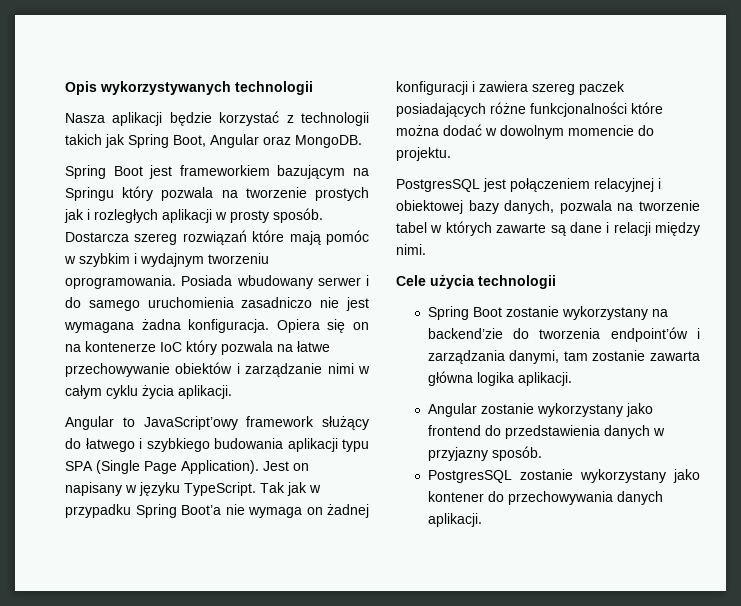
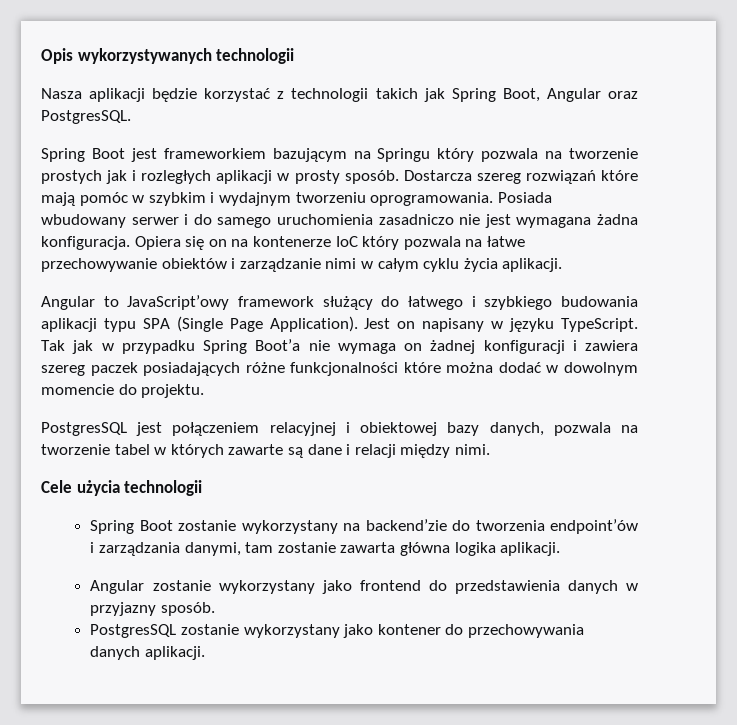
- Nasza aplikacji będzie korzystać z technologii takich jak Spring Boot, Angular oraz MongoDB.
+ Nasza aplikacji będzie korzystać z technologii takich jak Spring Boot, Angular oraz PostgresSQL.

